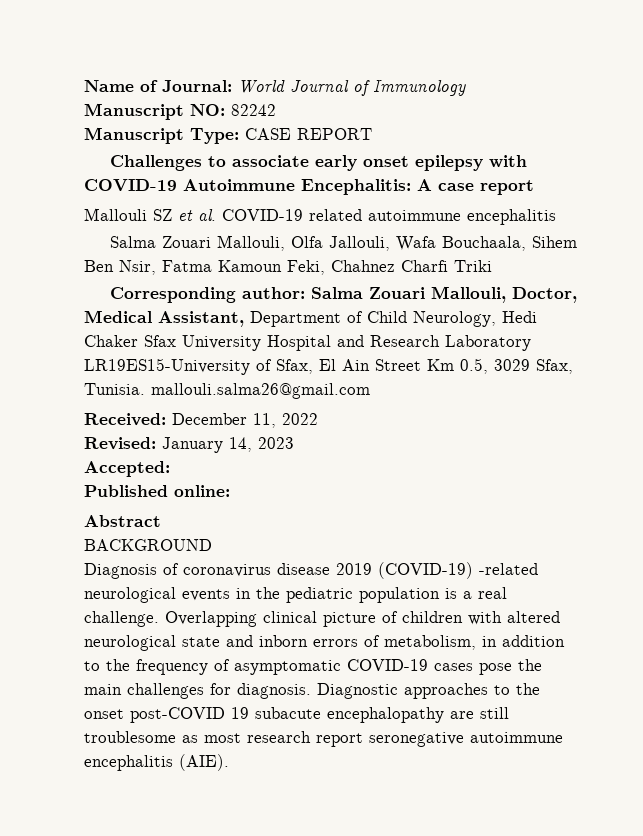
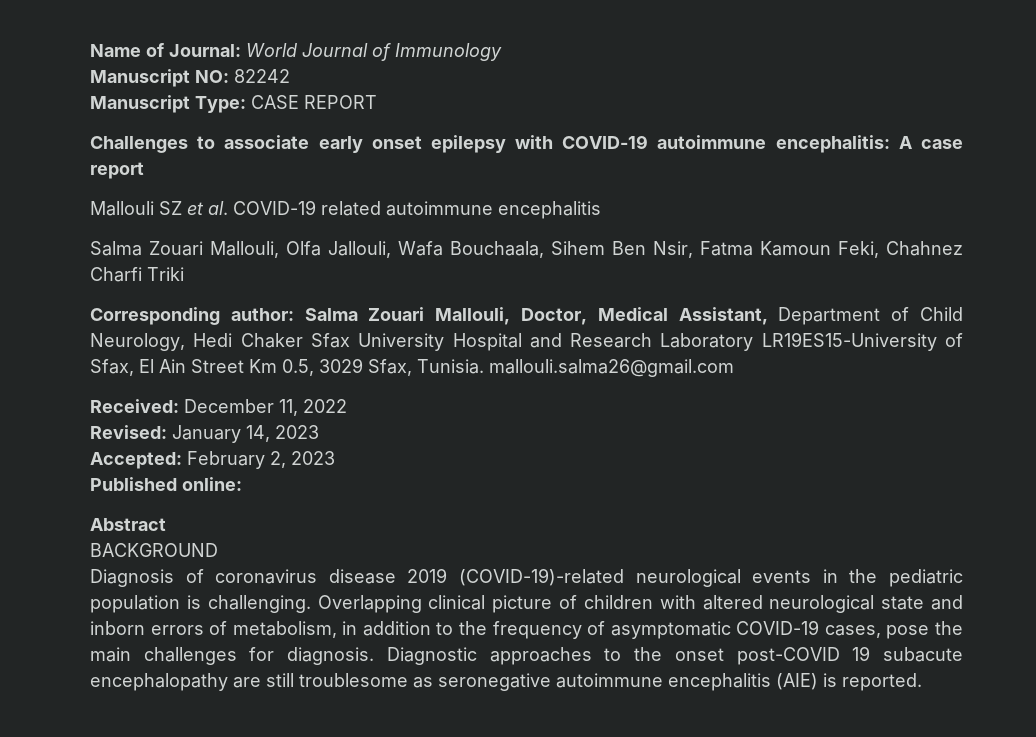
- Challenges to associate early onset epilepsy with COVID-19 Autoimmune Encephalitis: A case report
+ Challenges to associate early onset epilepsy with COVID-19 autoimmune encephalitis: A case report
- Accepted:
+ Accepted: February 2, 2023
- Diagnosis of coronavirus disease 2019 (COVID-19) -related neurological events in the pediatric population is a real challenge.
+ Diagnosis of coronavirus disease 2019 (COVID-19)-related neurological events in the pediatric population is challenging.
- Overlapping clinical picture of children with altered neurological state and inborn errors of metabolism, in addition to the frequency of asymptomatic COVID-19 cases pose the main challenges for diagnosis.
+ Overlapping clinical picture of children with altered neurological state and inborn errors of metabolism, in addition to the frequency of asymptomatic COVID-19 cases, pose the main challenges for diagnosis.
- Diagnostic approaches to the onset post-COVID 19 subacute encephalopathy are still troublesome as most research report seronegative autoimmune encephalitis (AIE).
+ Diagnostic approaches to the onset post-COVID 19 subacute encephalopathy are still troublesome as seronegative autoimmune encephalitis (AIE) is reported.

